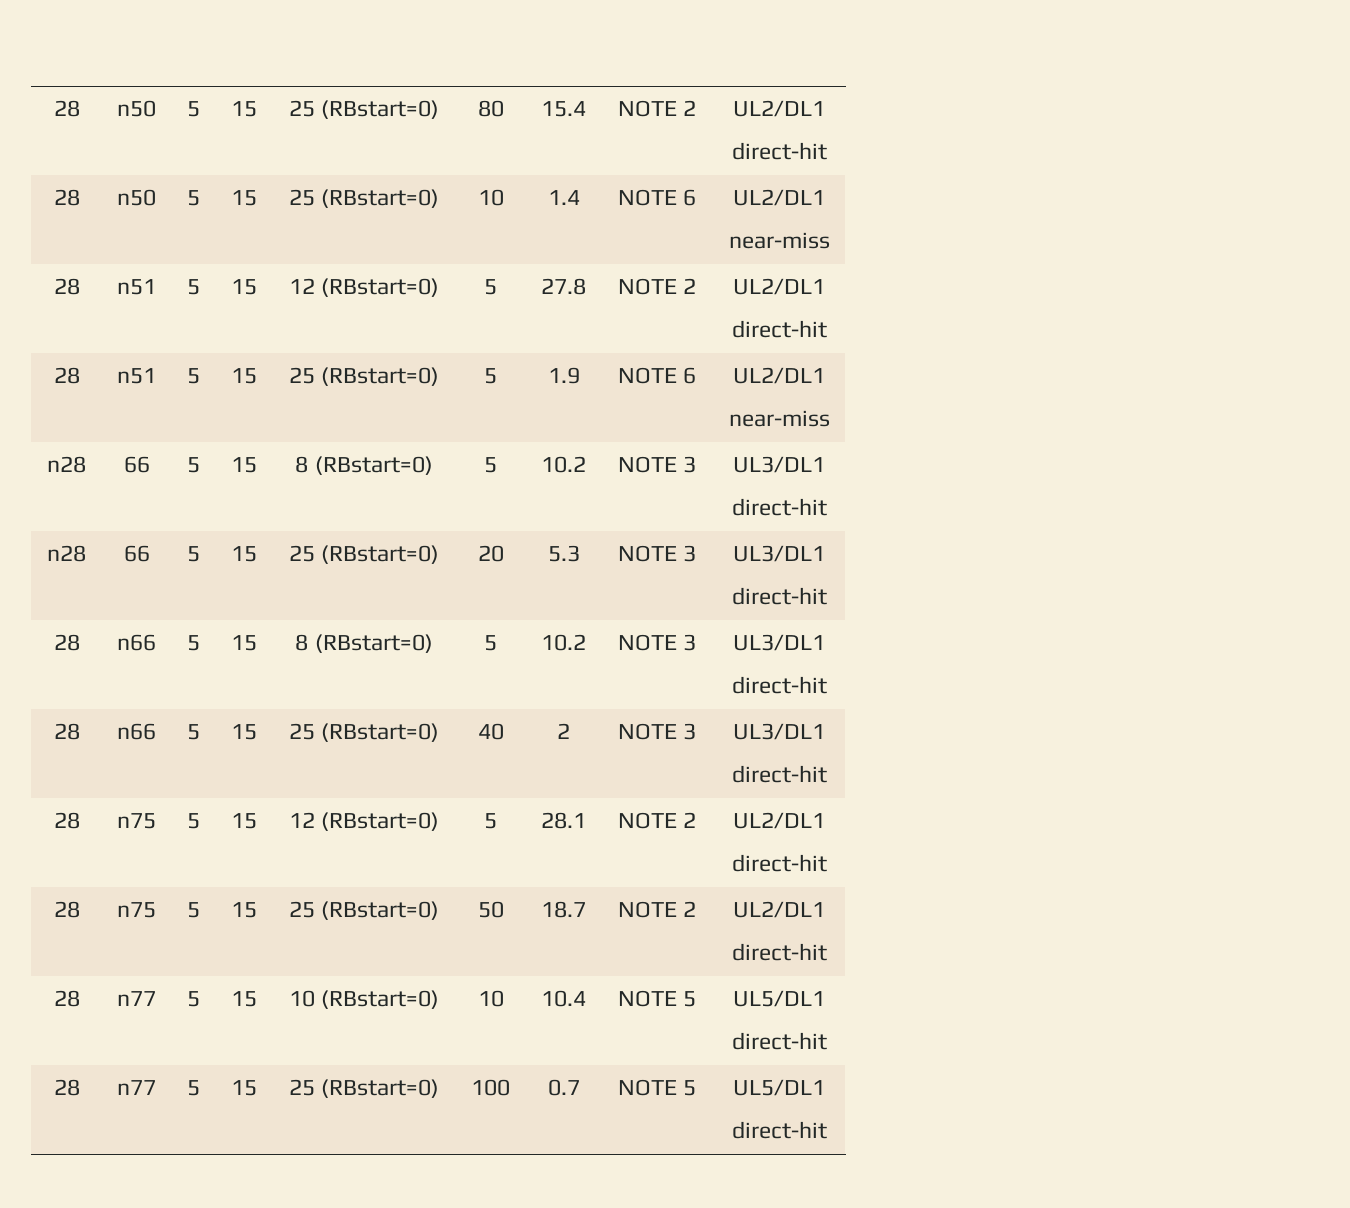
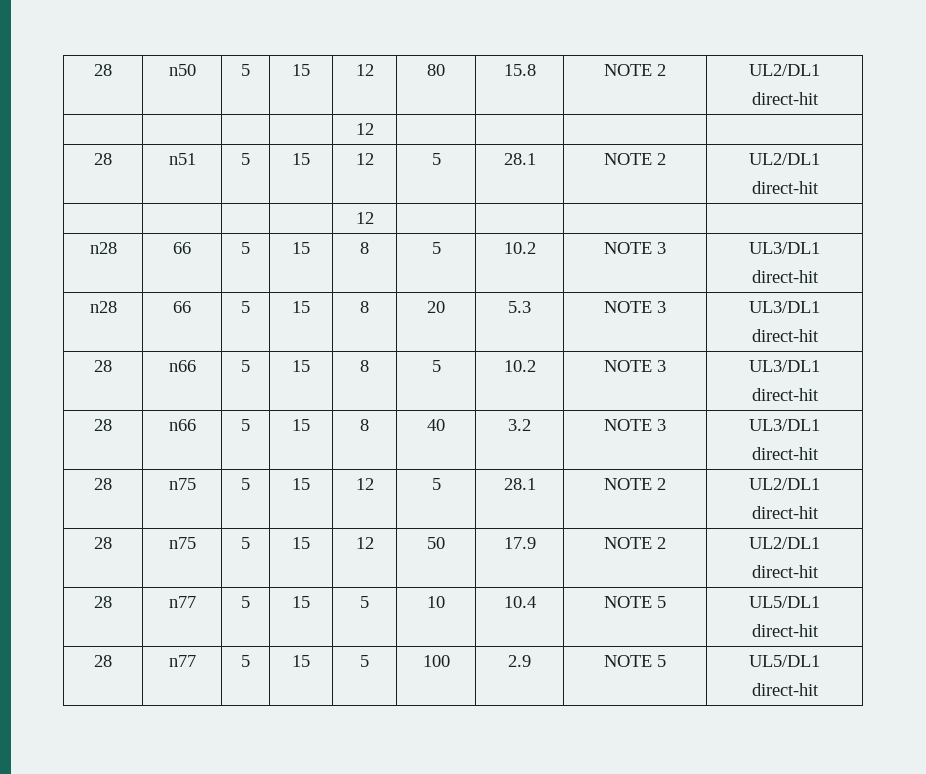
- 28 | n50 | 5 | 15 | 25 (RBstart=0) | 80 | 15.4 | NOTE 2 | UL2/DL1
+ 28 | n50 | 5 | 15 | 12 | 80 | 15.8 | NOTE 2 | UL2/DL1
  direct-hit
- 28 | n50 | 5 | 15 | 25 (RBstart=0) | 10 | 1.4 | NOTE 6 | UL2/DL1
- near-miss
+ | | | | 12 | | | |
- 28 | n51 | 5 | 15 | 12 (RBstart=0) | 5 | 27.8 | NOTE 2 | UL2/DL1
+ 28 | n51 | 5 | 15 | 12 | 5 | 28.1 | NOTE 2 | UL2/DL1
  direct-hit
- 28 | n51 | 5 | 15 | 25 (RBstart=0) | 5 | 1.9 | NOTE 6 | UL2/DL1
- near-miss
- n28 | 66 | 5 | 15 | 8 (RBstart=0) | 5 | 10.2 | NOTE 3 | UL3/DL1
+ | | | | 12 | | | |
+ n28 | 66 | 5 | 15 | 8 | 5 | 10.2 | NOTE 3 | UL3/DL1
- n28 | 66 | 5 | 15 | 25 (RBstart=0) | 20 | 5.3 | NOTE 3 | UL3/DL1
+ n28 | 66 | 5 | 15 | 8 | 20 | 5.3 | NOTE 3 | UL3/DL1
- 28 | n66 | 5 | 15 | 8 (RBstart=0) | 5 | 10.2 | NOTE 3 | UL3/DL1
+ 28 | n66 | 5 | 15 | 8 | 5 | 10.2 | NOTE 3 | UL3/DL1
- 28 | n66 | 5 | 15 | 25 (RBstart=0) | 40 | 2 | NOTE 3 | UL3/DL1
+ 28 | n66 | 5 | 15 | 8 | 40 | 3.2 | NOTE 3 | UL3/DL1
- 28 | n75 | 5 | 15 | 12 (RBstart=0) | 5 | 28.1 | NOTE 2 | UL2/DL1
+ 28 | n75 | 5 | 15 | 12 | 5 | 28.1 | NOTE 2 | UL2/DL1
- 28 | n75 | 5 | 15 | 25 (RBstart=0) | 50 | 18.7 | NOTE 2 | UL2/DL1
+ 28 | n75 | 5 | 15 | 12 | 50 | 17.9 | NOTE 2 | UL2/DL1
- 28 | n77 | 5 | 15 | 10 (RBstart=0) | 10 | 10.4 | NOTE 5 | UL5/DL1
+ 28 | n77 | 5 | 15 | 5 | 10 | 10.4 | NOTE 5 | UL5/DL1
- 28 | n77 | 5 | 15 | 25 (RBstart=0) | 100 | 0.7 | NOTE 5 | UL5/DL1
+ 28 | n77 | 5 | 15 | 5 | 100 | 2.9 | NOTE 5 | UL5/DL1

